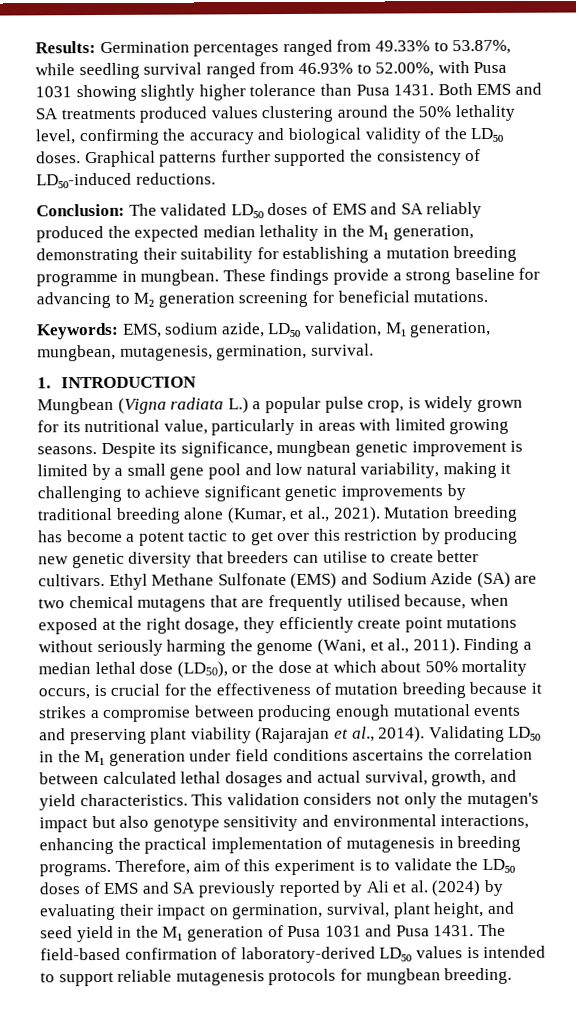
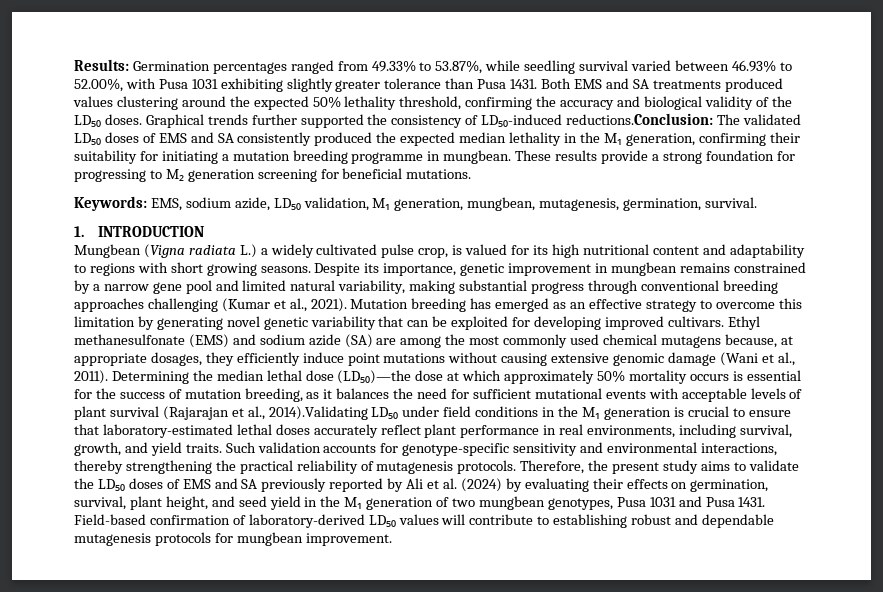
- Results: Germination percentages ranged from 49.33% to 53.87%, while seedling survival ranged from 46.93% to 52.00%, with Pusa 1031 showing slightly higher tolerance than Pusa 1431.
+ Results: Germination percentages ranged from 49.33% to 53.87%, while seedling survival varied between 46.93% to 52.00%, with Pusa 1031 exhibiting slightly greater tolerance than Pusa 1431.
- Both EMS and SA treatments produced values clustering around the 50% lethality level, confirming the accuracy and biological validity of the LD₅₀ doses.
+ Both EMS and SA treatments produced values clustering around the expected 50% lethality threshold, confirming the accuracy and biological validity of the LD₅₀ doses.
- Graphical patterns further supported the consistency of LD₅₀-induced reductions.
- Conclusion: The validated LD₅₀ doses of EMS and SA reliably produced the expected median lethality in the M₁ generation, demonstrating their suitability for establishing a mutation breeding programme in mungbean.
+ Graphical trends further supported the consistency of LD₅₀-induced reductions.Conclusion: The validated LD₅₀ doses of EMS and SA consistently produced the expected median lethality in the M₁ generation, confirming their suitability for initiating a mutation breeding programme in mungbean.
- These findings provide a strong baseline for advancing to M₂ generation screening for beneficial mutations.
+ These results provide a strong foundation for progressing to M₂ generation screening for beneficial mutations.
- Mungbean (Vigna radiata L.) a popular pulse crop, is widely grown for its nutritional value, particularly in areas with limited growing seasons. Despite its significance, mungbean genetic improvement is limited by a small gene pool and low natural variability, making it challenging to achieve significant genetic improvements by traditional breeding alone (Kumar, et al., 2021).
+ Mungbean (Vigna radiata L.) a widely cultivated pulse crop, is valued for its high nutritional content and adaptability to regions with short growing seasons. Despite its importance, genetic improvement in mungbean remains constrained by a narrow gene pool and limited natural variability, making substantial progress through conventional breeding approaches challenging (Kumar et al., 2021).
- Mutation breeding has become a potent tactic to get over this restriction by producing new genetic diversity that breeders can utilise to create better cultivars. Ethyl Methane Sulfonate (EMS) and Sodium Azide (SA) are two chemical mutagens that are frequently utilised because, when exposed at the right dosage, they efficiently create point mutations without seriously harming the genome (Wani, et al., 2011).
+ Mutation breeding has emerged as an effective strategy to overcome this limitation by generating novel genetic variability that can be exploited for developing improved cultivars. Ethyl methanesulfonate (EMS) and sodium azide (SA) are among the most commonly used chemical mutagens because, at appropriate dosages, they efficiently induce point mutations without causing extensive genomic damage (Wani et al., 2011).
- Finding a median lethal dose (LD50), or the dose at which about 50% mortality occurs, is crucial for the effectiveness of mutation breeding because it strikes a compromise between producing enough mutational events and preserving plant viability (Rajarajan et al., 2014). Validating LD₅₀ in the M₁ generation under field conditions ascertains the correlation between calculated lethal dosages and actual survival, growth, and yield characteristics. This validation considers not only the mutagen's impact but also genotype sensitivity and environmental interactions, enhancing the practical implementation of mutagenesis in breeding programs. Therefore, aim of this experiment is to validate the LD₅₀ doses of EMS and SA previously reported by Ali et al. (2024) by evaluating their impact on germination, survival, plant height, and seed yield in the M₁ generation of Pusa 1031 and Pusa 1431.
+ Determining the median lethal dose (LD₅₀)—the dose at which approximately 50% mortality occurs is essential for the success of mutation breeding, as it balances the need for sufficient mutational events with acceptable levels of plant survival (Rajarajan et al., 2014).Validating LD₅₀ under field conditions in the M₁ generation is crucial to ensure that laboratory-estimated lethal doses accurately reflect plant performance in real environments, including survival, growth, and yield traits. Such validation accounts for genotype-specific sensitivity and environmental interactions, thereby strengthening the practical reliability of mutagenesis protocols. Therefore, the present study aims to validate the LD₅₀ doses of EMS and SA previously reported by Ali et al. (2024) by evaluating their effects on germination, survival, plant height, and seed yield in the M₁ generation of two mungbean genotypes, Pusa 1031 and Pusa 1431.
- The field-based confirmation of laboratory-derived LD₅₀ values is intended to support reliable mutagenesis protocols for mungbean breeding.
+ Field-based confirmation of laboratory-derived LD₅₀ values will contribute to establishing robust and dependable mutagenesis protocols for mungbean improvement.

